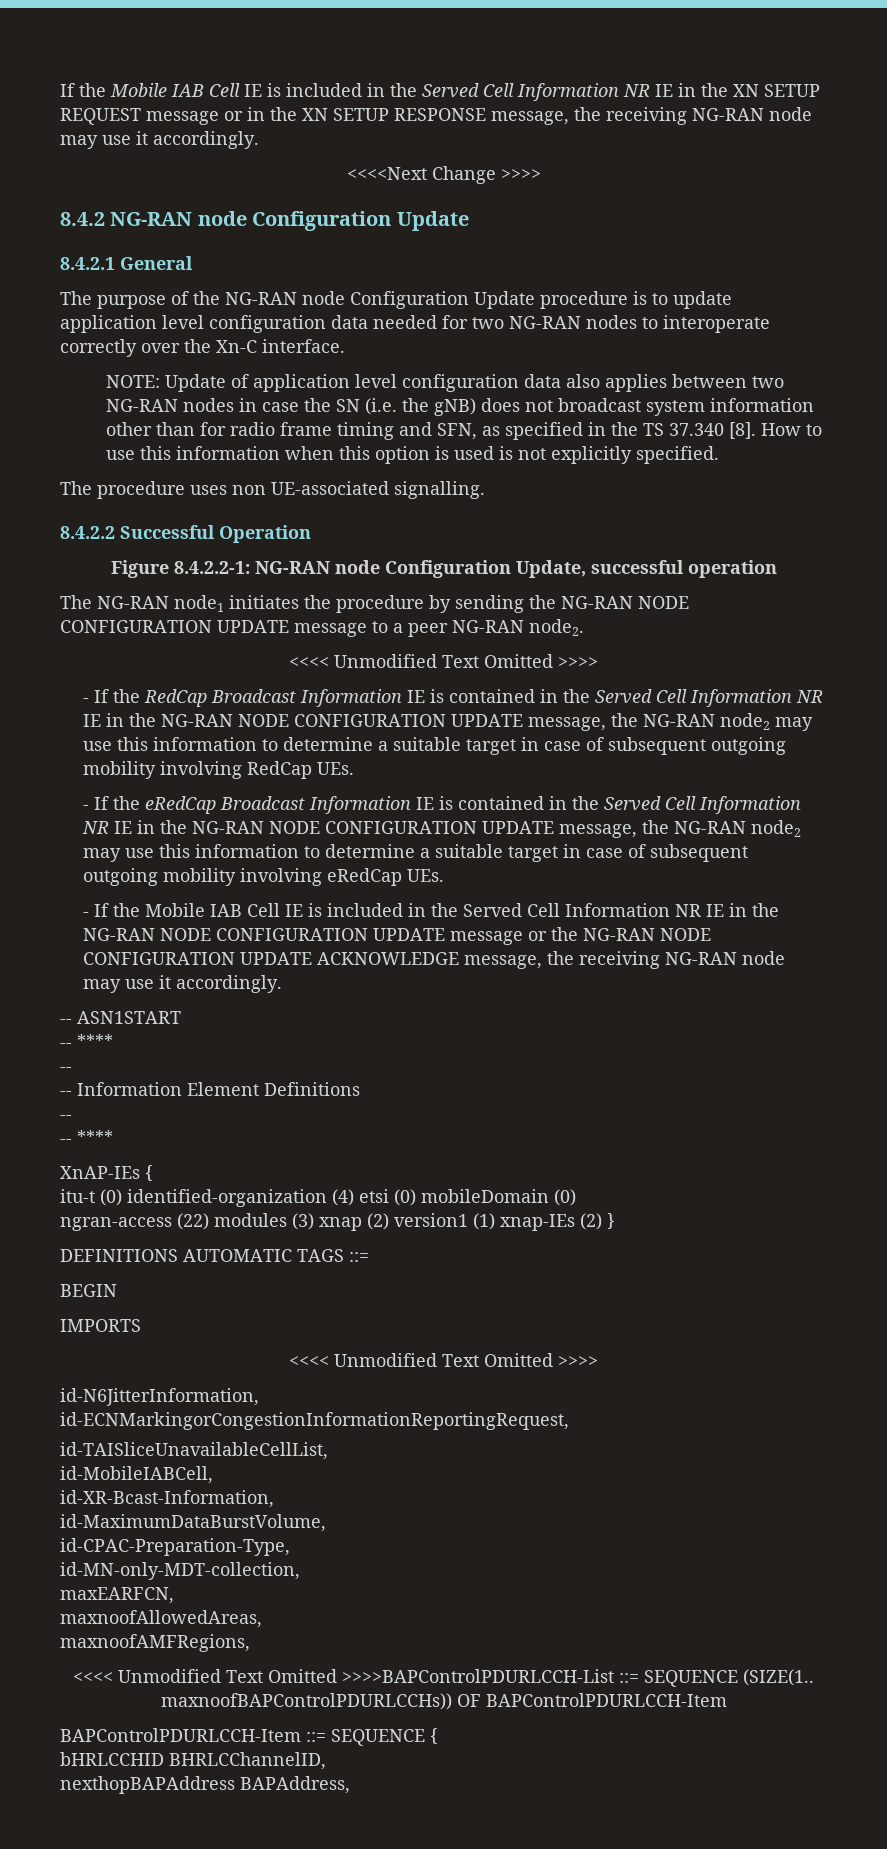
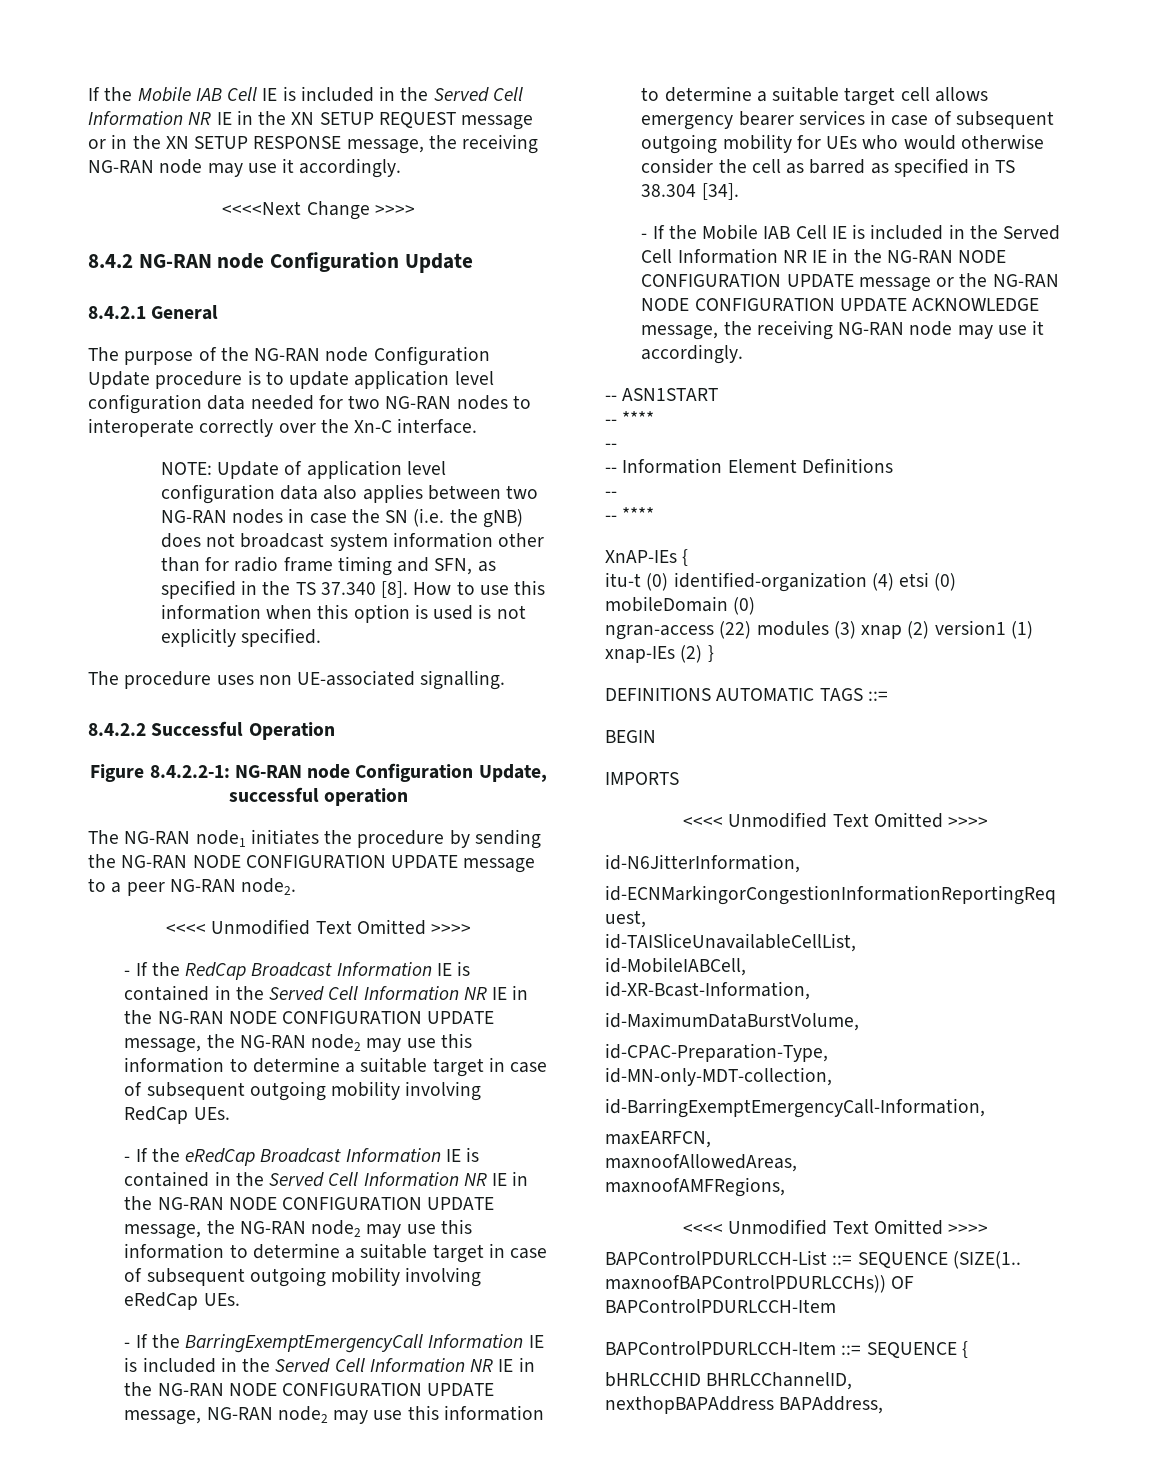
+ - If the BarringExemptEmergencyCall Information IE is included in the Served Cell Information NR IE in the NG-RAN NODE CONFIGURATION UPDATE message, NG-RAN node2 may use this information to determine a suitable target cell allows emergency bearer services in case of subsequent outgoing mobility for UEs who would otherwise consider the cell as barred as specified in TS 38.304 [34].
+ id-BarringExemptEmergencyCall-Information,
  maxnoofAMFRegions,
- <<<< Unmodified Text Omitted >>>>BAPControlPDURLCCH-List ::= SEQUENCE (SIZE(1.. maxnoofBAPControlPDURLCCHs)) OF BAPControlPDURLCCH-Item
+ <<<< Unmodified Text Omitted >>>>
+ BAPControlPDURLCCH-List ::= SEQUENCE (SIZE(1.. maxnoofBAPControlPDURLCCHs)) OF BAPControlPDURLCCH-Item

